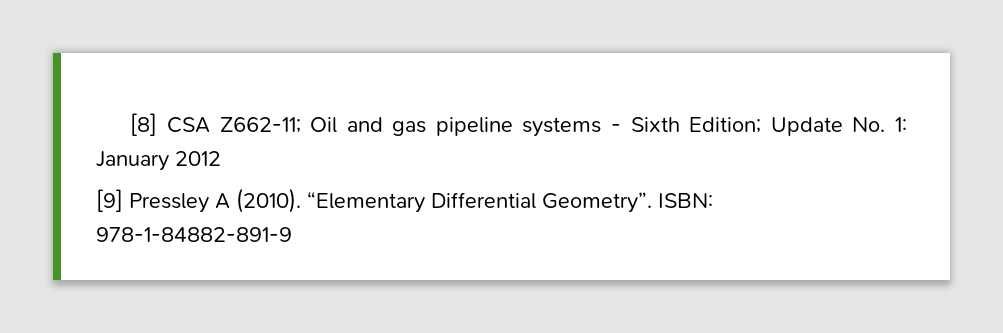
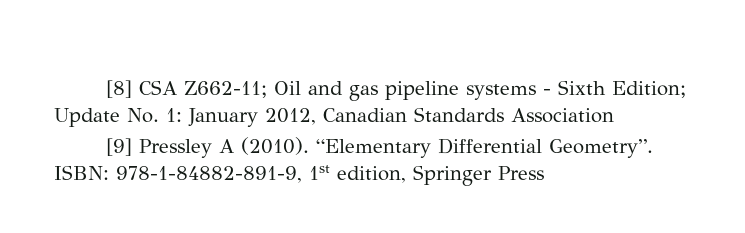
- [8] CSA Z662-11; Oil and gas pipeline systems - Sixth Edition; Update No. 1: January 2012
+ [8] CSA Z662-11; Oil and gas pipeline systems - Sixth Edition; Update No. 1: January 2012, Canadian Standards Association
- ISBN: 978-1-84882-891-9
+ ISBN: 978-1-84882-891-9, 1st edition, Springer Press

